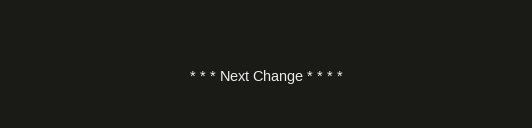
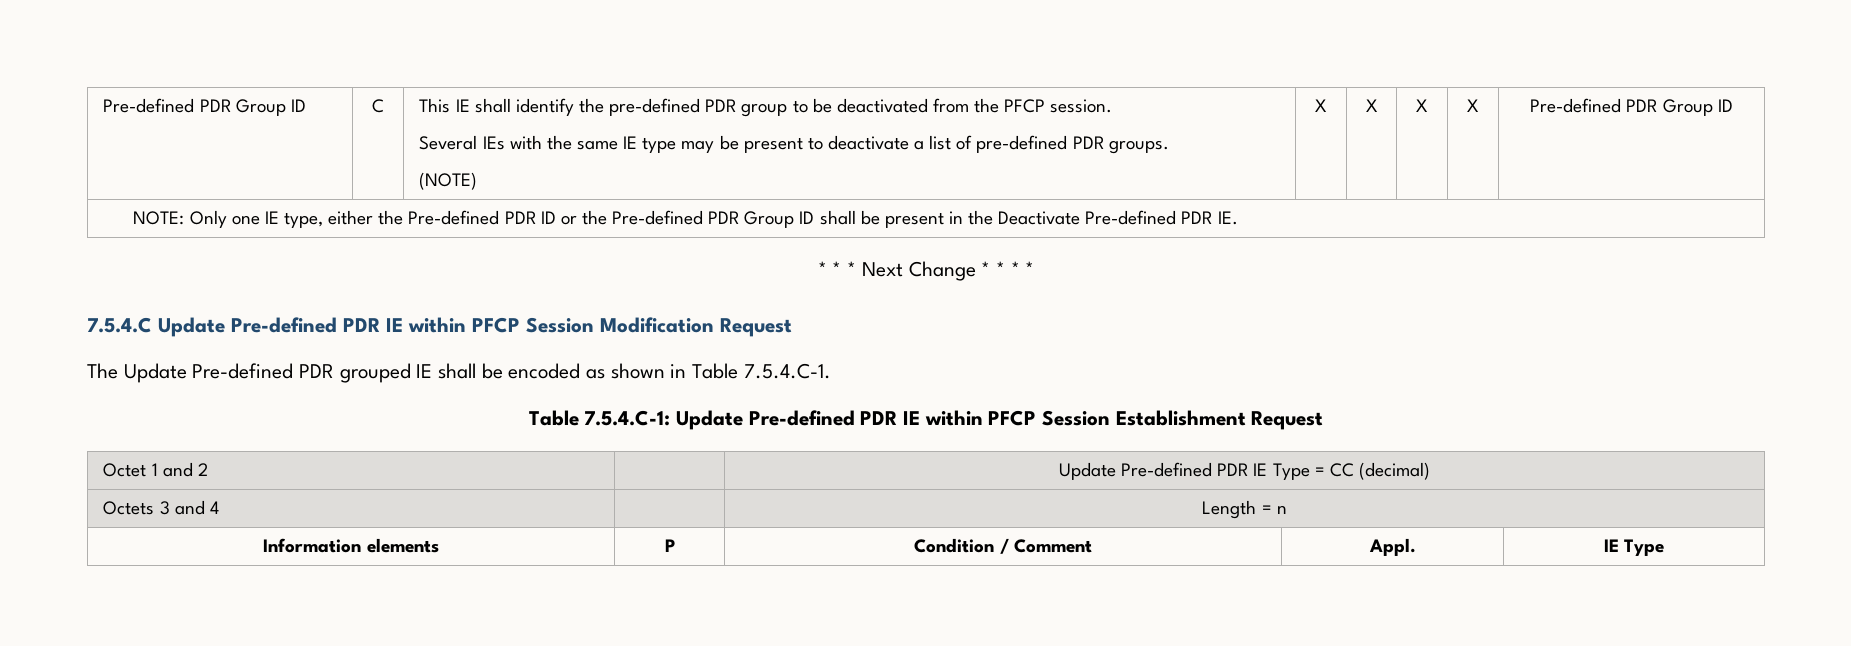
+ Pre-defined PDR Group ID | C | This IE shall identify the pre-defined PDR group to be deactivated from the PFCP session.
+ Several IEs with the same IE type may be present to deactivate a list of pre-defined PDR groups.
+ (NOTE) | X | X | X | X | Pre-defined PDR Group ID
+ NOTE: Only one IE type, either the Pre-defined PDR ID or the Pre-defined PDR Group ID shall be present in the Deactivate Pre-defined PDR IE.
+ 7.5.4.C Update Pre-defined PDR IE within PFCP Session Modification Request
+ The Update Pre-defined PDR grouped IE shall be encoded as shown in Table 7.5.4.C-1.
+ Table 7.5.4.C-1: Update Pre-defined PDR IE within PFCP Session Establishment Request
+ Octet 1 and 2 | | Update Pre-defined PDR IE Type = CC (decimal)
+ Octets 3 and 4 | | Length = n
+ Information elements | P | Condition / Comment | Appl. | IE Type

